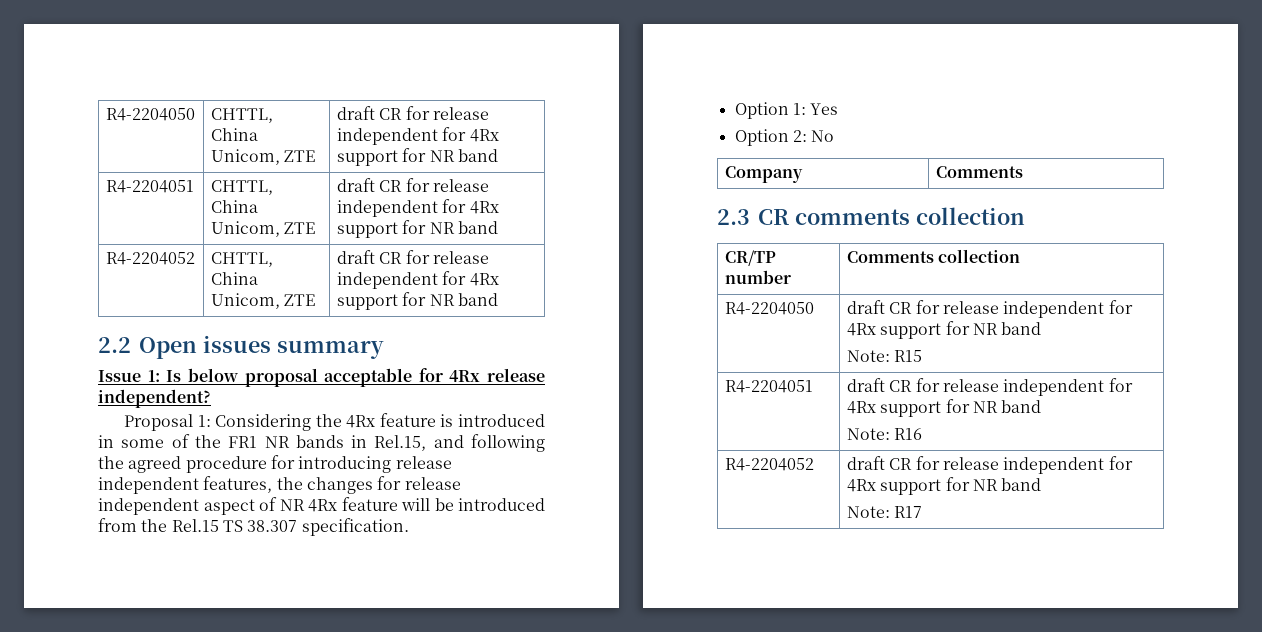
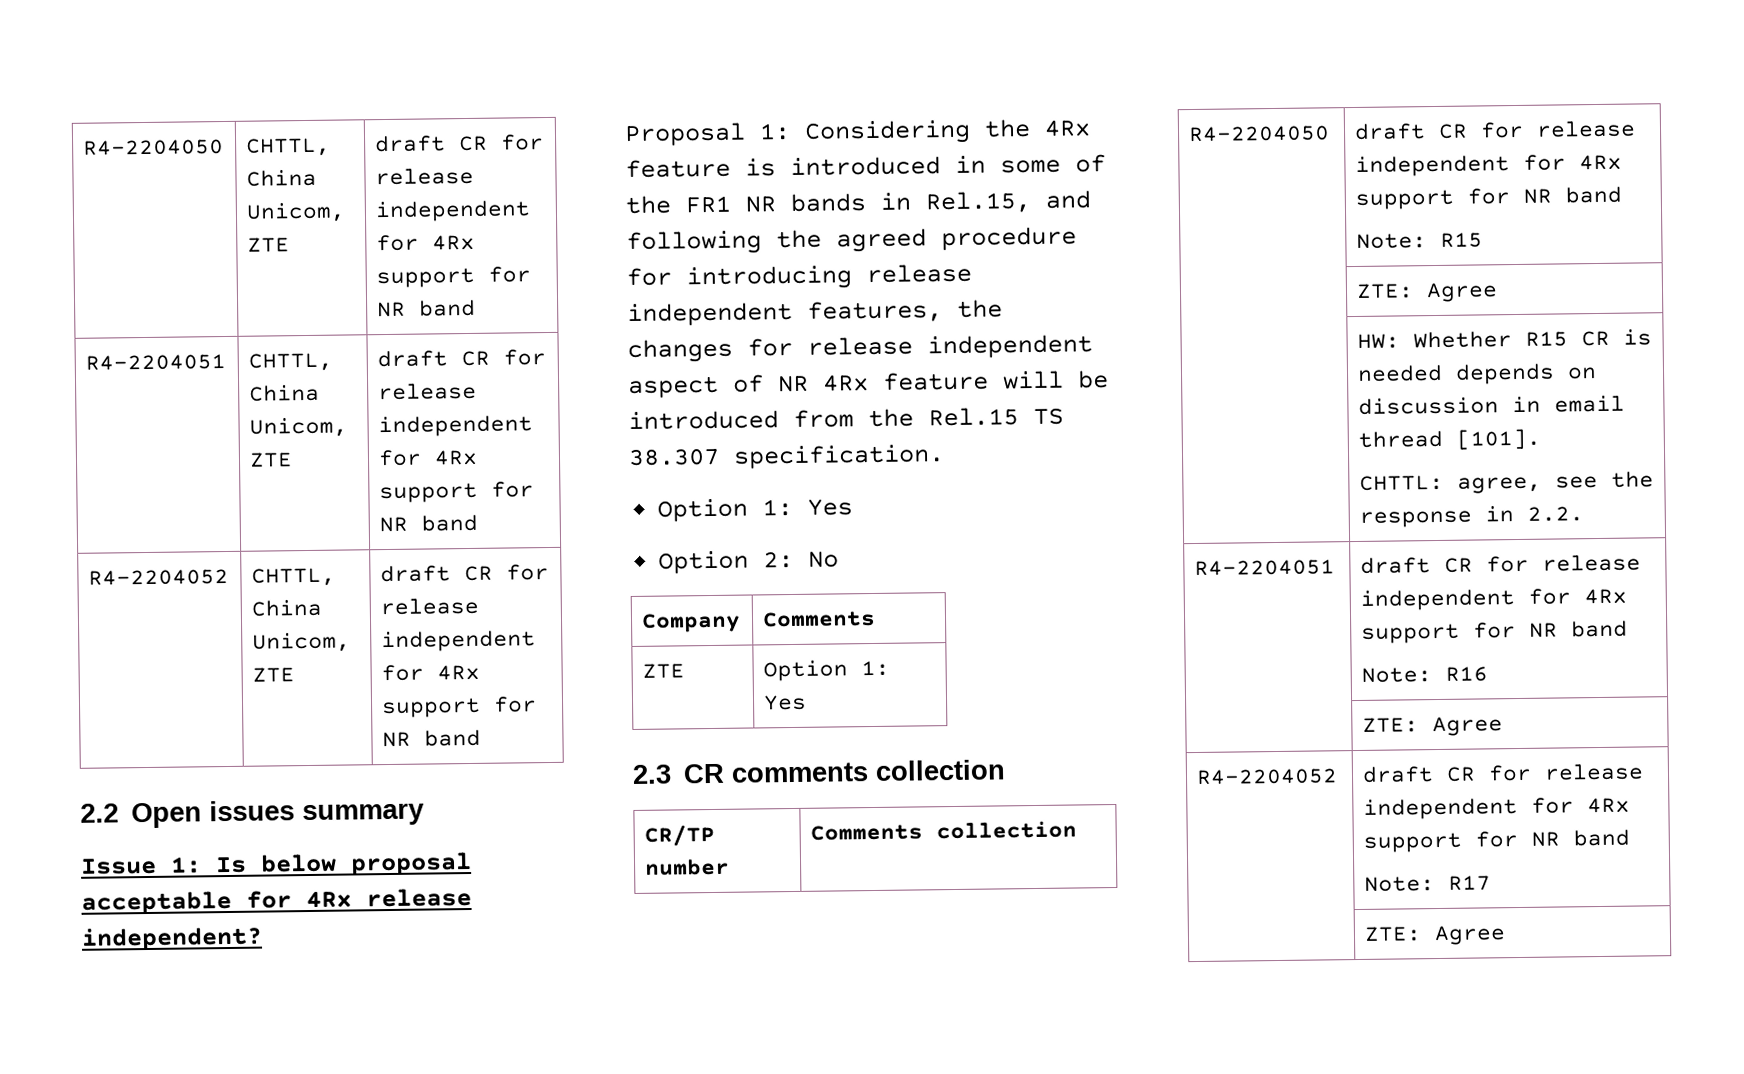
+ ZTE | Option 1: Yes
  R4-2204050 | draft CR for release independent for 4Rx support for NR band
  Note: R15
+ | ZTE: Agree
+ | HW: Whether R15 CR is needed depends on discussion in email thread [101].
+ CHTTL: agree, see the response in 2.2.
  R4-2204051 | draft CR for release independent for 4Rx support for NR band
  Note: R16
+ | ZTE: Agree
  R4-2204052 | draft CR for release independent for 4Rx support for NR band
  Note: R17
+ | ZTE: Agree

